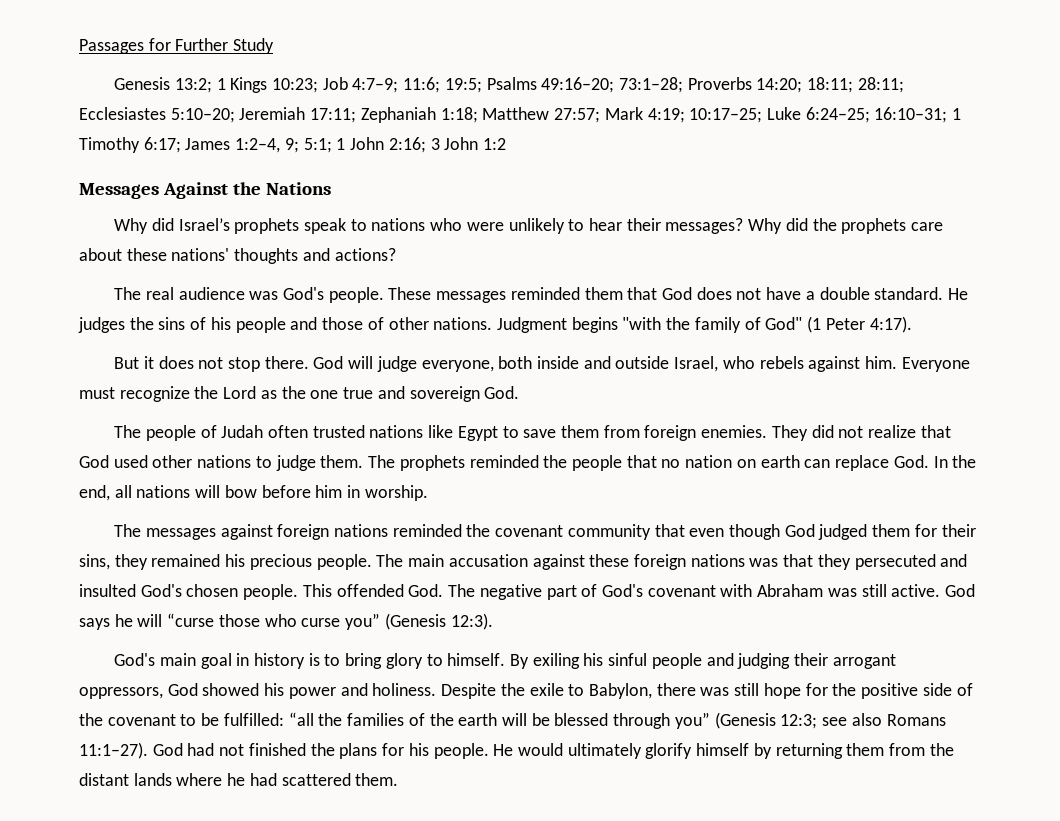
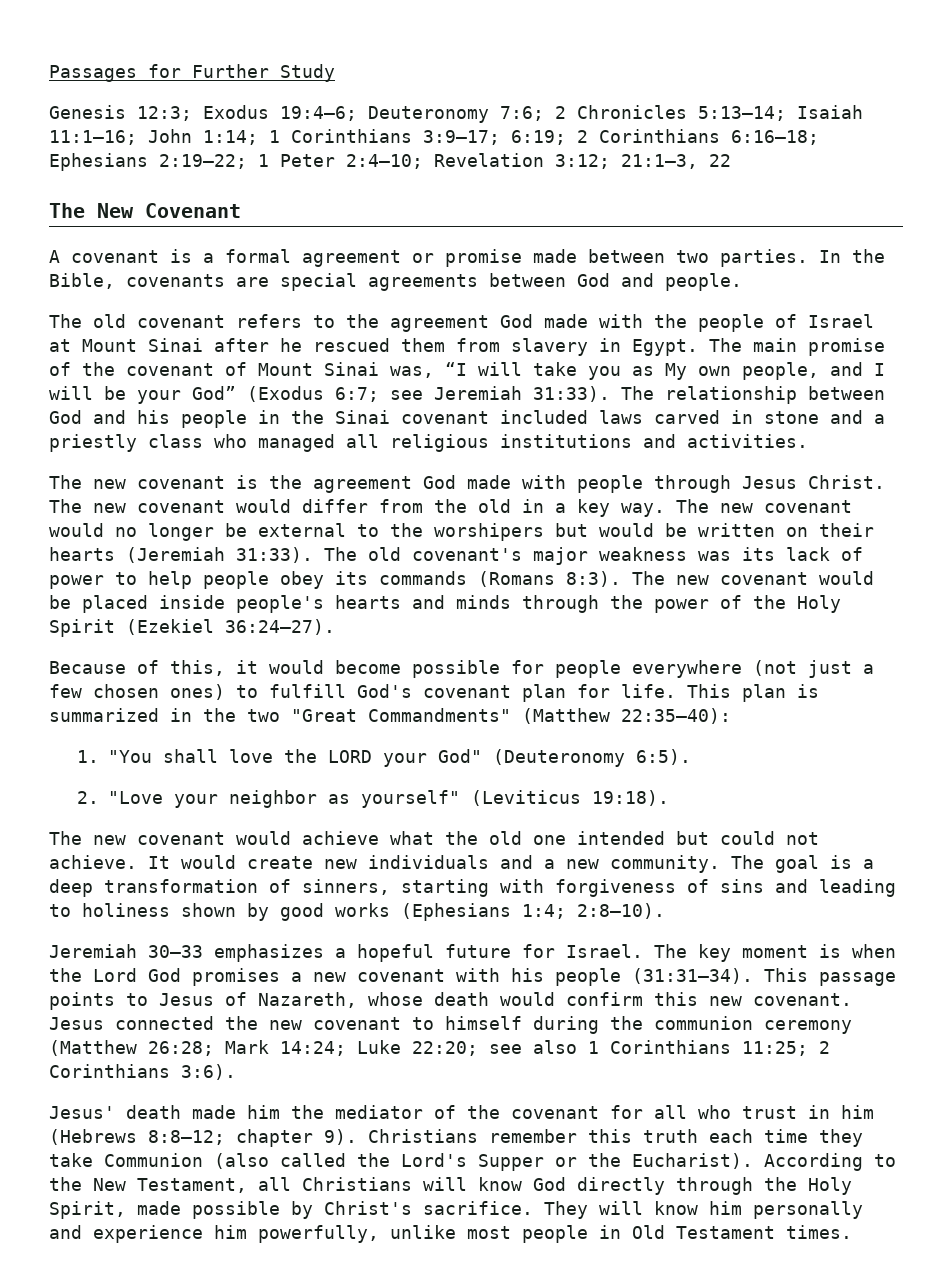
- Genesis 13:2; 1 Kings 10:23; Job 4:7–9; 11:6; 19:5; Psalms 49:16–20; 73:1–28; Proverbs 14:20; 18:11; 28:11; Ecclesiastes 5:10–20; Jeremiah 17:11; Zephaniah 1:18; Matthew 27:57; Mark 4:19; 10:17–25; Luke 6:24–25; 16:10–31; 1 Timothy 6:17; James 1:2–4, 9; 5:1; 1 John 2:16; 3 John 1:2
- Messages Against the Nations
- Why did Israel’s prophets speak to nations who were unlikely to hear their messages? Why did the prophets care about these nations' thoughts and actions?
- The real audience was God's people. These messages reminded them that God does not have a double standard. He judges the sins of his people and those of other nations. Judgment begins "with the family of God" (1 Peter 4:17).
- But it does not stop there. God will judge everyone, both inside and outside Israel, who rebels against him. Everyone must recognize the Lord as the one true and sovereign God.
- The people of Judah often trusted nations like Egypt to save them from foreign enemies. They did not realize that God used other nations to judge them. The prophets reminded the people that no nation on earth can replace God. In the end, all nations will bow before him in worship.
- The messages against foreign nations reminded the covenant community that even though God judged them for their sins, they remained his precious people. The main accusation against these foreign nations was that they persecuted and insulted God's chosen people. This offended God. The negative part of God's covenant with Abraham was still active. God says he will “curse those who curse you” (Genesis 12:3).
- God's main goal in history is to bring glory to himself. By exiling his sinful people and judging their arrogant oppressors, God showed his power and holiness. Despite the exile to Babylon, there was still hope for the positive side of the covenant to be fulfilled: “all the families of the earth will be blessed through you” (Genesis 12:3; see also Romans 11:1–27). God had not finished the plans for his people. He would ultimately glorify himself by returning them from the distant lands where he had scattered them.
+ Genesis 12:3; Exodus 19:4–6; Deuteronomy 7:6; 2 Chronicles 5:13–14; Isaiah 11:1–16; John 1:14; 1 Corinthians 3:9–17; 6:19; 2 Corinthians 6:16–18; Ephesians 2:19–22; 1 Peter 2:4–10; Revelation 3:12; 21:1–3, 22
+ The New Covenant
+ A covenant is a formal agreement or promise made between two parties. In the Bible, covenants are special agreements between God and people.
+ The old covenant refers to the agreement God made with the people of Israel at Mount Sinai after he rescued them from slavery in Egypt. The main promise of the covenant of Mount Sinai was, “I will take you as My own people, and I will be your God” (Exodus 6:7; see Jeremiah 31:33). The relationship between God and his people in the Sinai covenant included laws carved in stone and a priestly class who managed all religious institutions and activities.
+ The new covenant is the agreement God made with people through Jesus Christ. The new covenant would differ from the old in a key way. The new covenant would no longer be external to the worshipers but would be written on their hearts (Jeremiah 31:33). The old covenant's major weakness was its lack of power to help people obey its commands (Romans 8:3). The new covenant would be placed inside people's hearts and minds through the power of the Holy Spirit (Ezekiel 36:24–27).
+ Because of this, it would become possible for people everywhere (not just a few chosen ones) to fulfill God's covenant plan for life. This plan is summarized in the two "Great Commandments" (Matthew 22:35–40):
+ 1. "You shall love the LORD your God" (Deuteronomy 6:5).
+ 2. "Love your neighbor as yourself" (Leviticus 19:18).
+ The new covenant would achieve what the old one intended but could not achieve. It would create new individuals and a new community. The goal is a deep transformation of sinners, starting with forgiveness of sins and leading to holiness shown by good works (Ephesians 1:4; 2:8–10).
+ Jeremiah 30–33 emphasizes a hopeful future for Israel. The key moment is when the Lord God promises a new covenant with his people (31:31–34). This passage points to Jesus of Nazareth, whose death would confirm this new covenant. Jesus connected the new covenant to himself during the communion ceremony (Matthew 26:28; Mark 14:24; Luke 22:20; see also 1 Corinthians 11:25; 2 Corinthians 3:6).
+ Jesus' death made him the mediator of the covenant for all who trust in him (Hebrews 8:8–12; chapter 9). Christians remember this truth each time they take Communion (also called the Lord's Supper or the Eucharist). According to the New Testament, all Christians will know God directly through the Holy Spirit, made possible by Christ's sacrifice. They will know him personally and experience him powerfully, unlike most people in Old Testament times.

